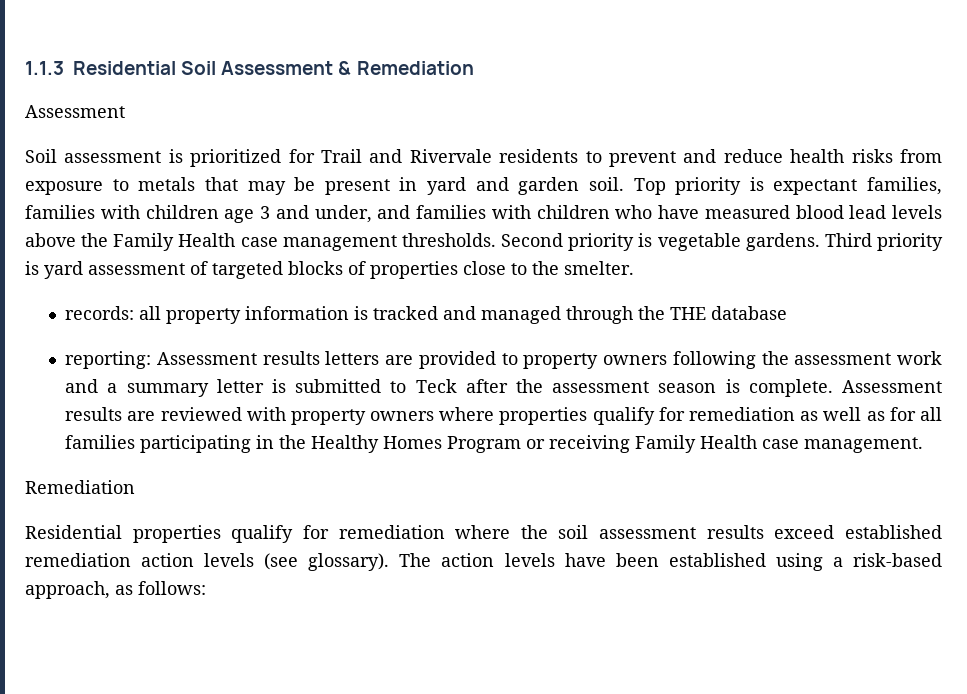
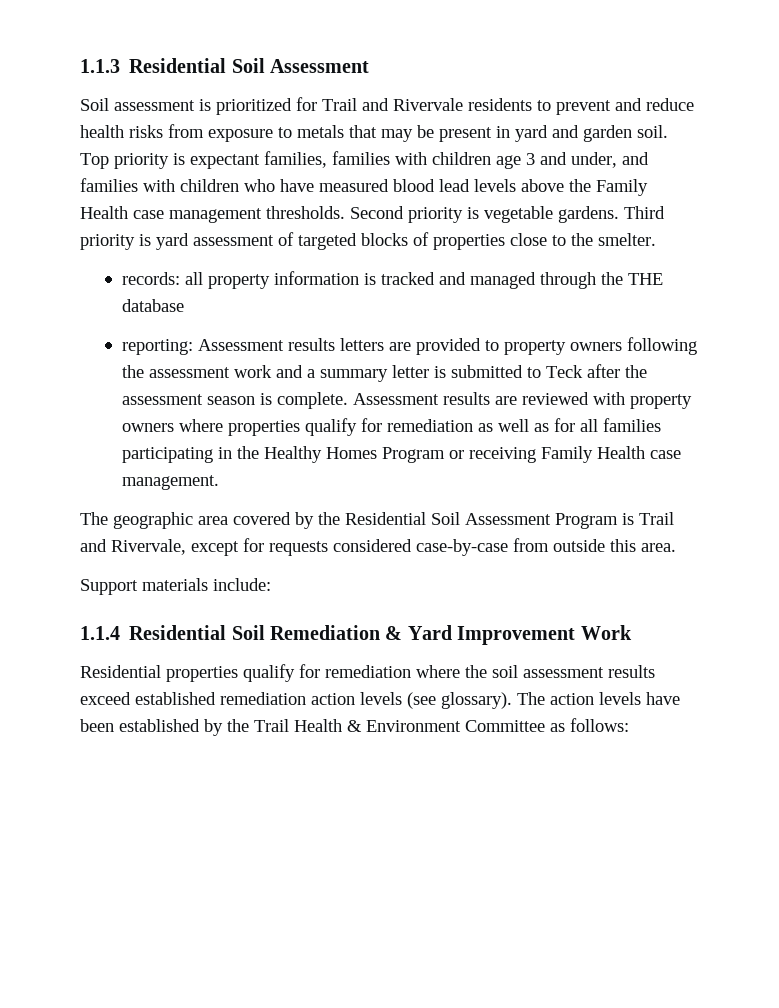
- 1.1.3 Residential Soil Assessment & Remediation
- Assessment
+ 1.1.3 Residential Soil Assessment
  Assessment results are reviewed with property owners where properties qualify for remediation as well as for all families participating in the Healthy Homes Program or receiving Family Health case management.
- Remediation
+ The geographic area covered by the Residential Soil Assessment Program is Trail and Rivervale, except for requests considered case-by-case from outside this area.
+ Support materials include:
+ 1.1.4 Residential Soil Remediation & Yard Improvement Work
- The action levels have been established using a risk-based approach, as follows:
+ The action levels have been established by the Trail Health & Environment Committee as follows:

